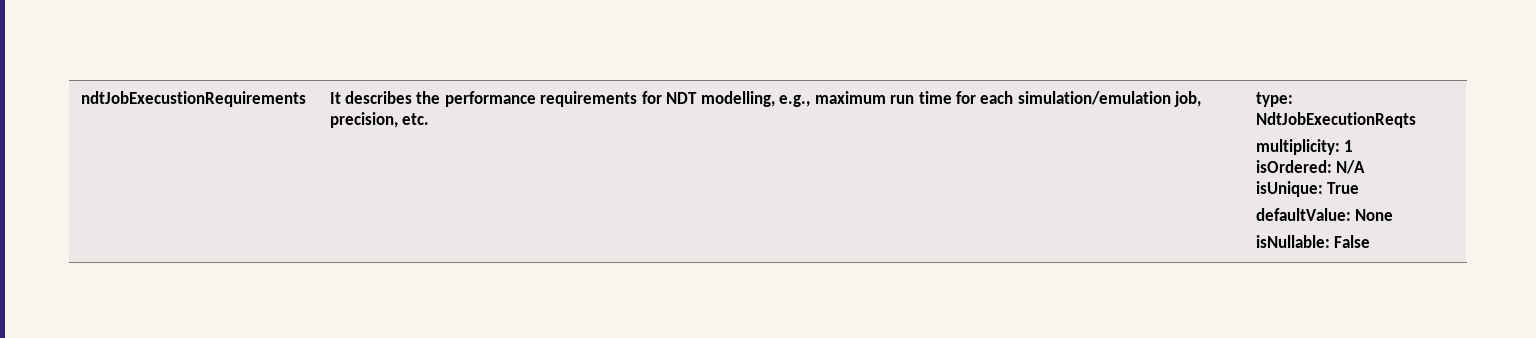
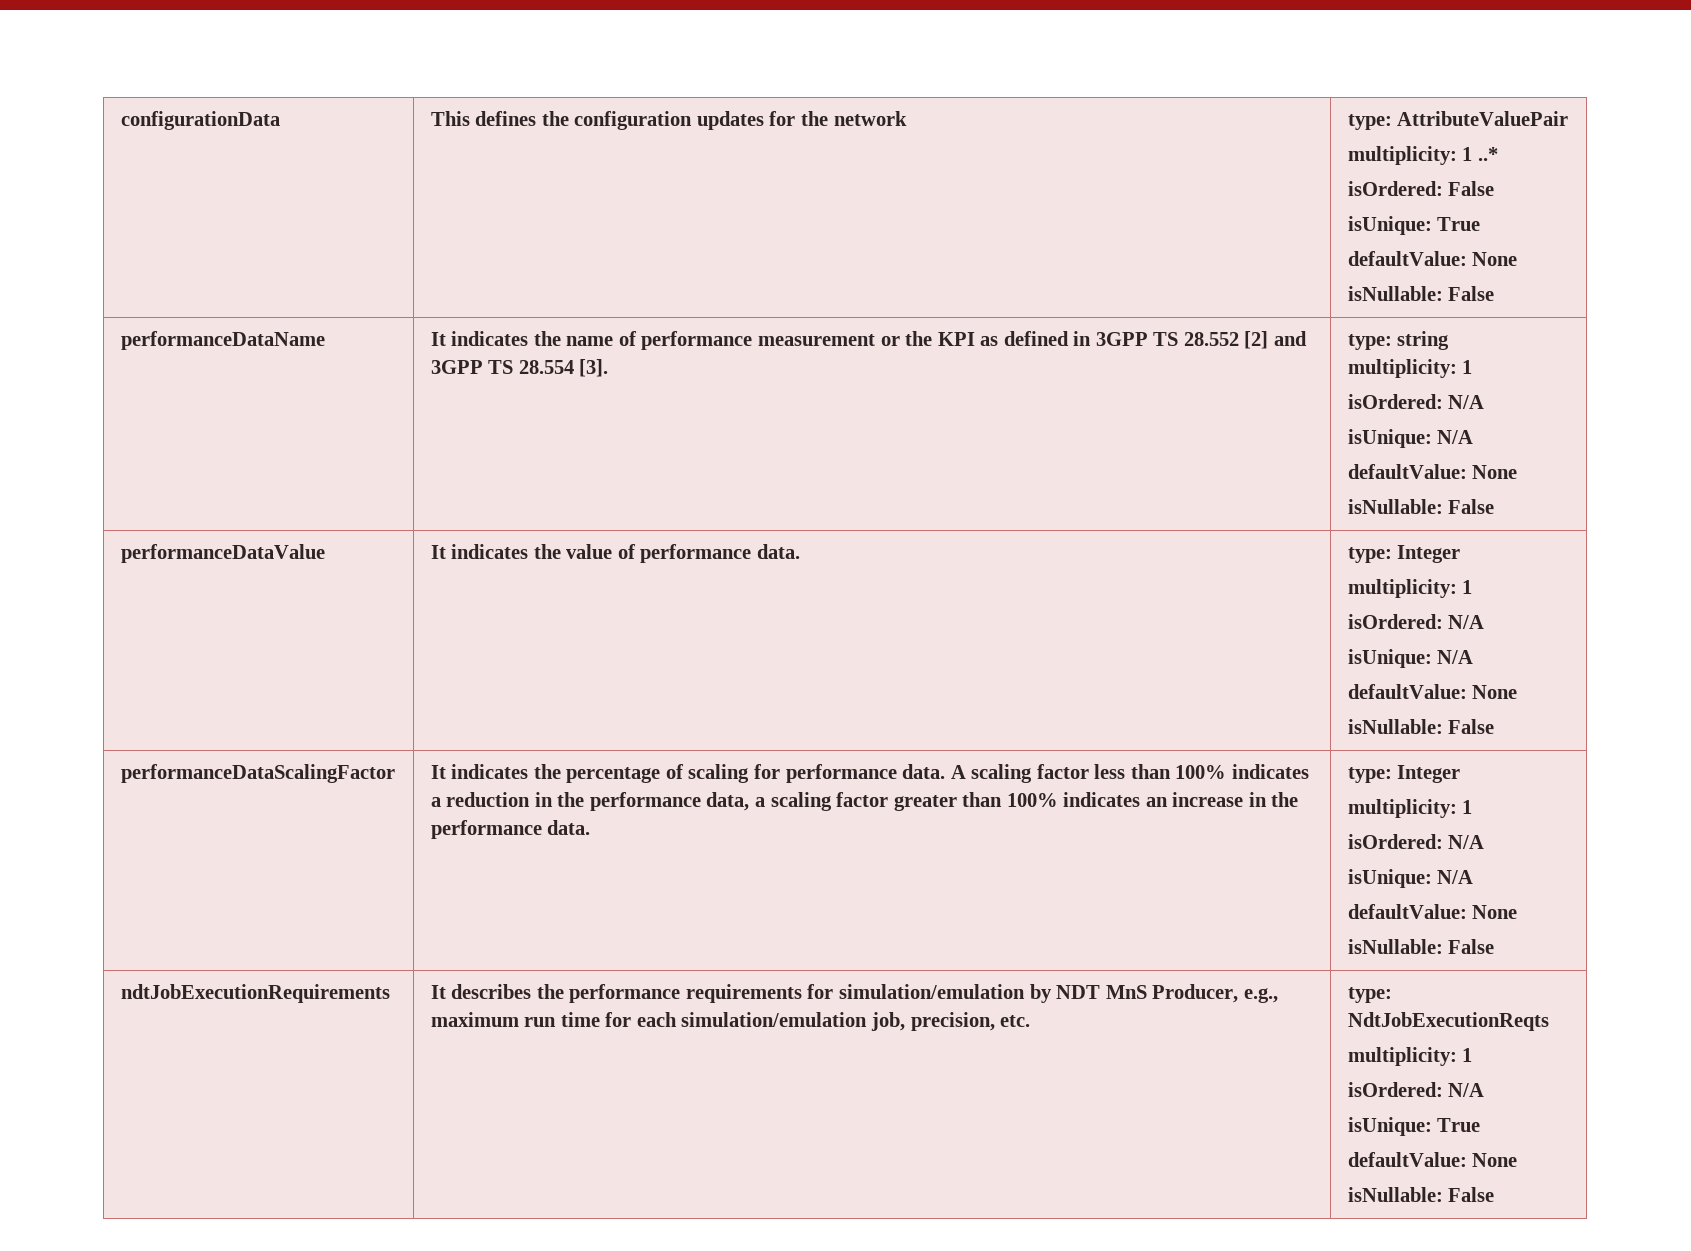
- ndtJobExecustionRequirements | It describes the performance requirements for NDT modelling, e.g., maximum run time for each simulation/emulation job, precision, etc. | type: NdtJobExecutionReqts
+ configurationData | This defines the configuration updates for the network | type: AttributeValuePair
+ multiplicity: 1 ..*
+ isOrdered: False
+ isUnique: True
+ defaultValue: None
+ isNullable: False
+ performanceDataName | It indicates the name of performance measurement or the KPI as defined in 3GPP TS 28.552 [2] and 3GPP TS 28.554 [3]. | type: string
+ multiplicity: 1
+ isOrdered: N/A
+ isUnique: N/A
+ defaultValue: None
+ isNullable: False
+ performanceDataValue | It indicates the value of performance data. | type: Integer
+ multiplicity: 1
+ isOrdered: N/A
+ isUnique: N/A
+ defaultValue: None
+ isNullable: False
+ performanceDataScalingFactor | It indicates the percentage of scaling for performance data. A scaling factor less than 100% indicates a reduction in the performance data, a scaling factor greater than 100% indicates an increase in the performance data. | type: Integer
+ multiplicity: 1
+ isOrdered: N/A
+ isUnique: N/A
+ defaultValue: None
+ isNullable: False
+ ndtJobExecutionRequirements | It describes the performance requirements for simulation/emulation by NDT MnS Producer, e.g., maximum run time for each simulation/emulation job, precision, etc. | type: NdtJobExecutionReqts

